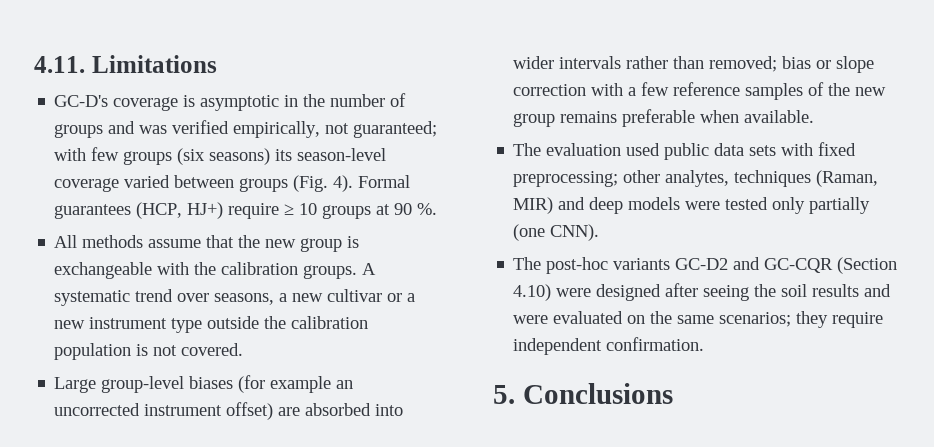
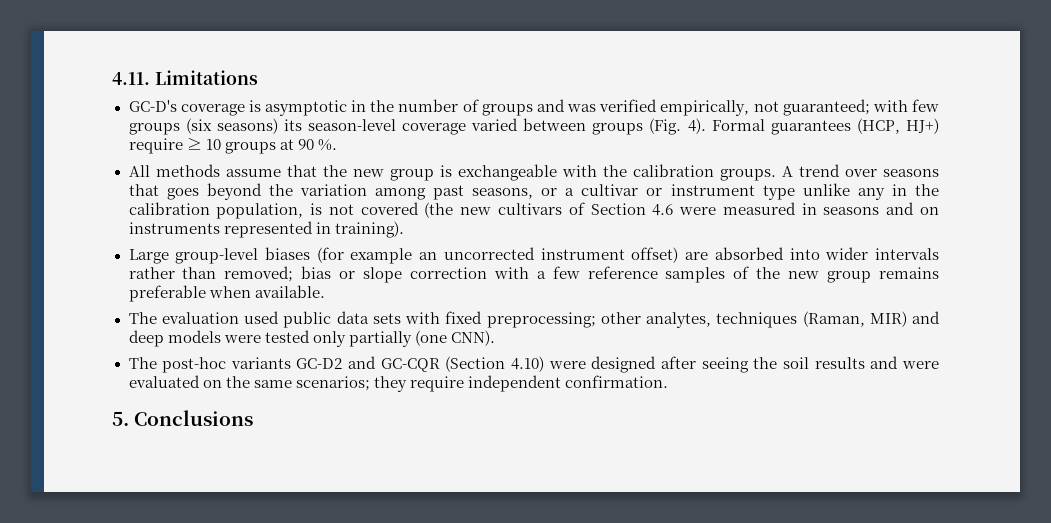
- A systematic trend over seasons, a new cultivar or a new instrument type outside the calibration population is not covered.
+ A trend over seasons that goes beyond the variation among past seasons, or a cultivar or instrument type unlike any in the calibration population, is not covered (the new cultivars of Section 4.6 were measured in seasons and on instruments represented in training).

